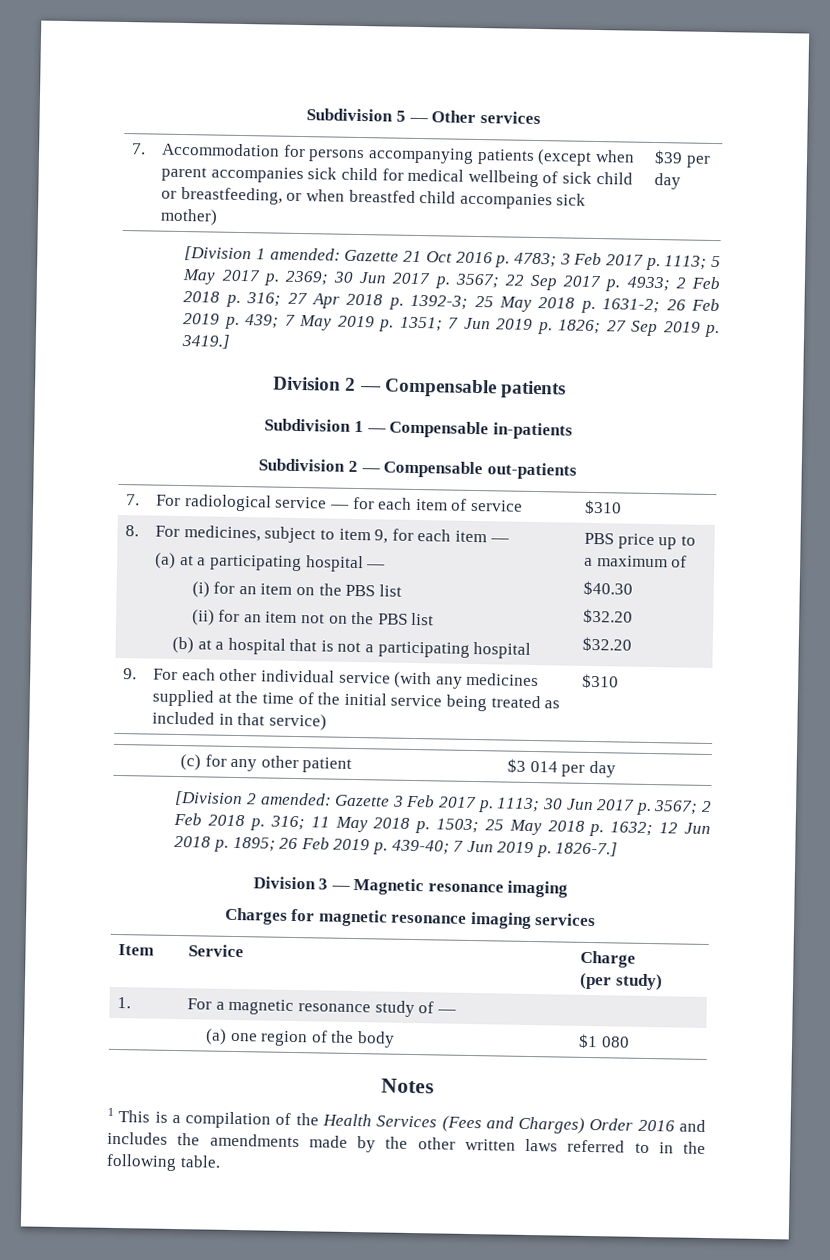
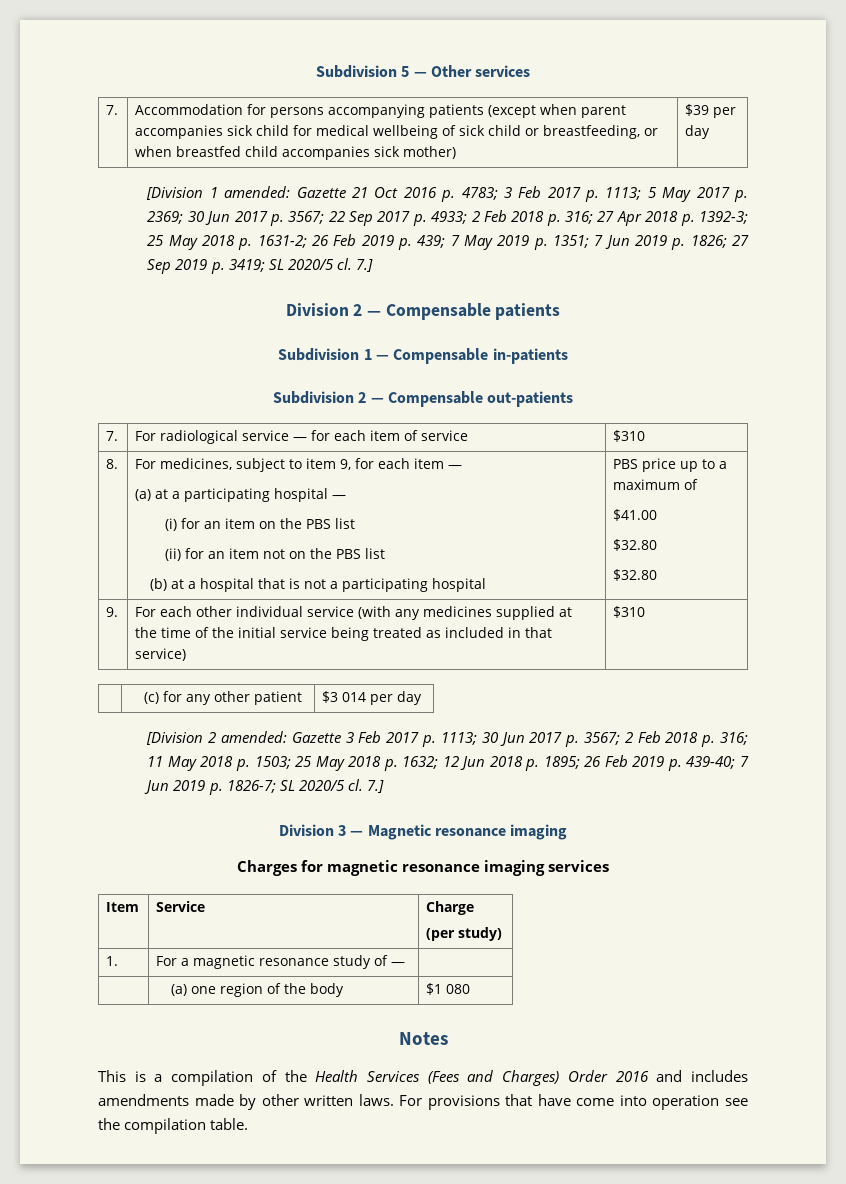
- 27 Sep 2019 p. 3419.]
+ 27 Sep 2019 p. 3419; SL 2020/5 cl. 7.]
- $40.30
- $32.20
- $32.20
+ $41.00
+ $32.80
+ $32.80
- [Division 2 amended: Gazette 3 Feb 2017 p. 1113; 30 Jun 2017 p. 3567; 2 Feb 2018 p. 316; 11 May 2018 p. 1503; 25 May 2018 p. 1632; 12 Jun 2018 p. 1895; 26 Feb 2019 p. 439-40; 7 Jun 2019 p. 1826-7.]
+ [Division 2 amended: Gazette 3 Feb 2017 p. 1113; 30 Jun 2017 p. 3567; 2 Feb 2018 p. 316; 11 May 2018 p. 1503; 25 May 2018 p. 1632; 12 Jun 2018 p. 1895; 26 Feb 2019 p. 439-40; 7 Jun 2019 p. 1826-7; SL 2020/5 cl. 7.]
- 1 This is a compilation of the Health Services (Fees and Charges) Order 2016 and includes the amendments made by the other written laws referred to in the following table.
+ This is a compilation of the Health Services (Fees and Charges) Order 2016 and includes amendments made by other written laws. For provisions that have come into operation see the compilation table.

